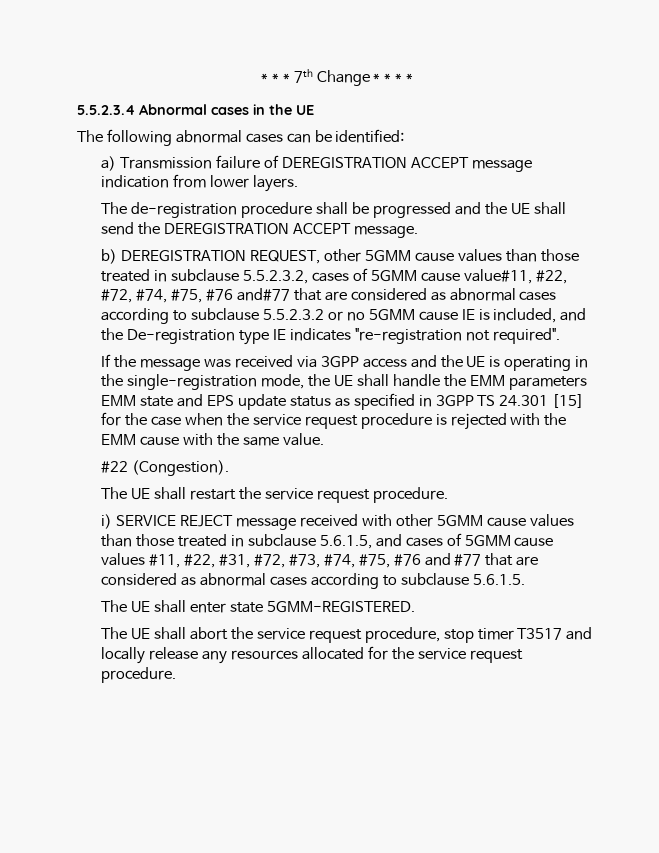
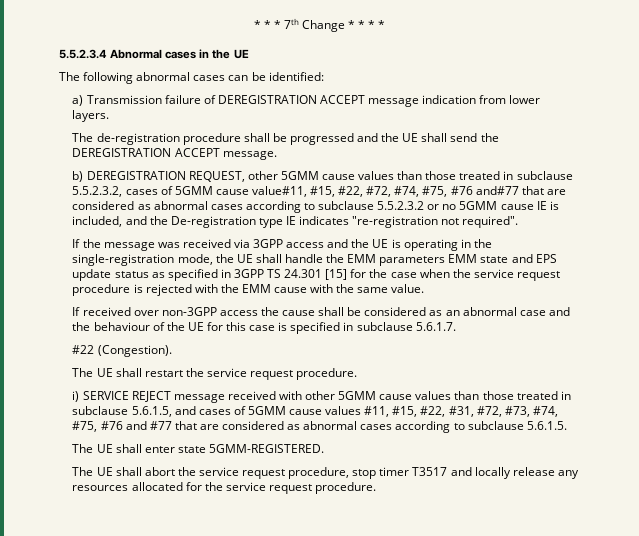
- b) DEREGISTRATION REQUEST, other 5GMM cause values than those treated in subclause 5.5.2.3.2, cases of 5GMM cause value#11, #22, #72, #74, #75, #76 and#77 that are considered as abnormal cases according to subclause 5.5.2.3.2 or no 5GMM cause IE is included, and the De-registration type IE indicates "re-registration not required".
+ b) DEREGISTRATION REQUEST, other 5GMM cause values than those treated in subclause 5.5.2.3.2, cases of 5GMM cause value#11, #15, #22, #72, #74, #75, #76 and#77 that are considered as abnormal cases according to subclause 5.5.2.3.2 or no 5GMM cause IE is included, and the De-registration type IE indicates "re-registration not required".
+ If received over non-3GPP access the cause shall be considered as an abnormal case and the behaviour of the UE for this case is specified in subclause 5.6.1.7.
- i) SERVICE REJECT message received with other 5GMM cause values than those treated in subclause 5.6.1.5, and cases of 5GMM cause values #11, #22, #31, #72, #73, #74, #75, #76 and #77 that are considered as abnormal cases according to subclause 5.6.1.5.
+ i) SERVICE REJECT message received with other 5GMM cause values than those treated in subclause 5.6.1.5, and cases of 5GMM cause values #11, #15, #22, #31, #72, #73, #74, #75, #76 and #77 that are considered as abnormal cases according to subclause 5.6.1.5.

